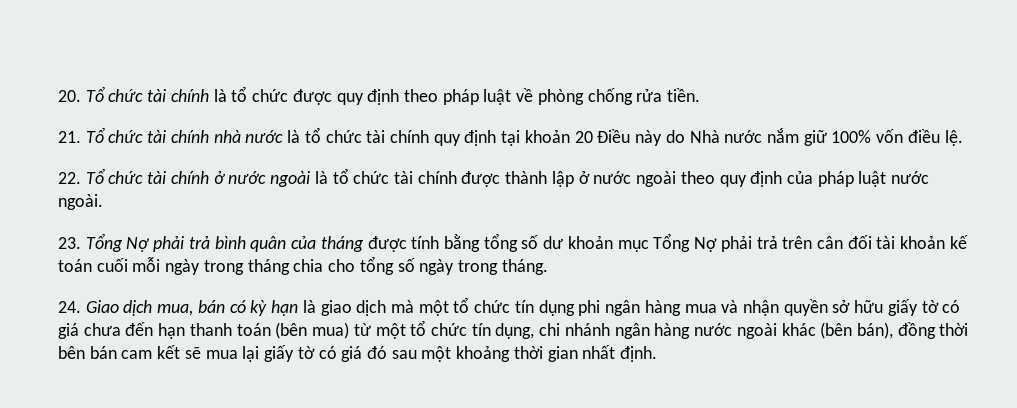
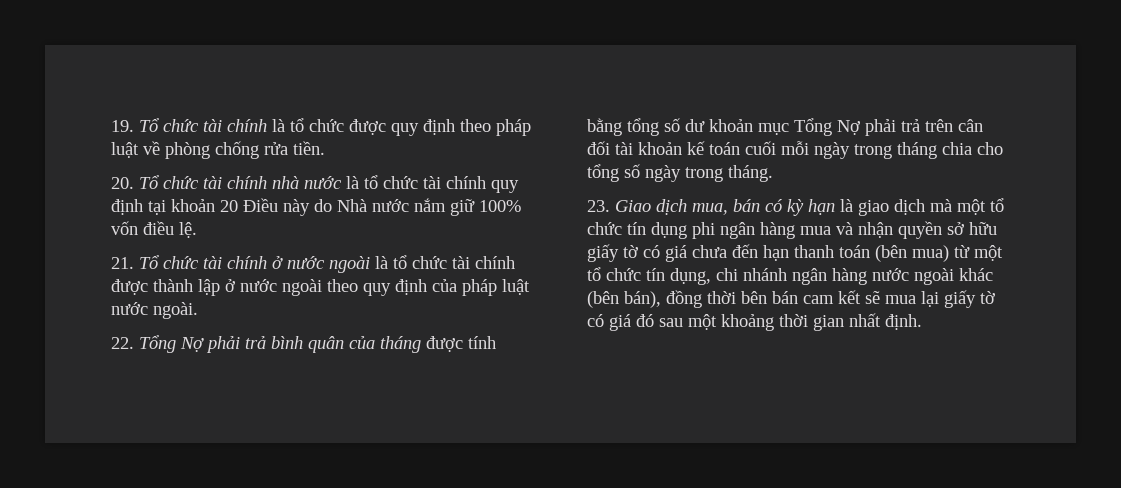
- 20. Tổ chức tài chính là tổ chức được quy định theo pháp luật về phòng chống rửa tiền.
+ 19. Tổ chức tài chính là tổ chức được quy định theo pháp luật về phòng chống rửa tiền.
- 21. Tổ chức tài chính nhà nước là tổ chức tài chính quy định tại khoản 20 Điều này do Nhà nước nắm giữ 100% vốn điều lệ.
+ 20. Tổ chức tài chính nhà nước là tổ chức tài chính quy định tại khoản 20 Điều này do Nhà nước nắm giữ 100% vốn điều lệ.
- 22. Tổ chức tài chính ở nước ngoài là tổ chức tài chính được thành lập ở nước ngoài theo quy định của pháp luật nước ngoài.
+ 21. Tổ chức tài chính ở nước ngoài là tổ chức tài chính được thành lập ở nước ngoài theo quy định của pháp luật nước ngoài.
- 23. Tổng Nợ phải trả bình quân của tháng được tính bằng tổng số dư khoản mục Tổng Nợ phải trả trên cân đối tài khoản kế toán cuối mỗi ngày trong tháng chia cho tổng số ngày trong tháng.
+ 22. Tổng Nợ phải trả bình quân của tháng được tính bằng tổng số dư khoản mục Tổng Nợ phải trả trên cân đối tài khoản kế toán cuối mỗi ngày trong tháng chia cho tổng số ngày trong tháng.
- 24. Giao dịch mua, bán có kỳ hạn là giao dịch mà một tổ chức tín dụng phi ngân hàng mua và nhận quyền sở hữu giấy tờ có giá chưa đến hạn thanh toán (bên mua) từ một tổ chức tín dụng, chi nhánh ngân hàng nước ngoài khác (bên bán), đồng thời bên bán cam kết sẽ mua lại giấy tờ có giá đó sau một khoảng thời gian nhất định.
+ 23. Giao dịch mua, bán có kỳ hạn là giao dịch mà một tổ chức tín dụng phi ngân hàng mua và nhận quyền sở hữu giấy tờ có giá chưa đến hạn thanh toán (bên mua) từ một tổ chức tín dụng, chi nhánh ngân hàng nước ngoài khác (bên bán), đồng thời bên bán cam kết sẽ mua lại giấy tờ có giá đó sau một khoảng thời gian nhất định.

